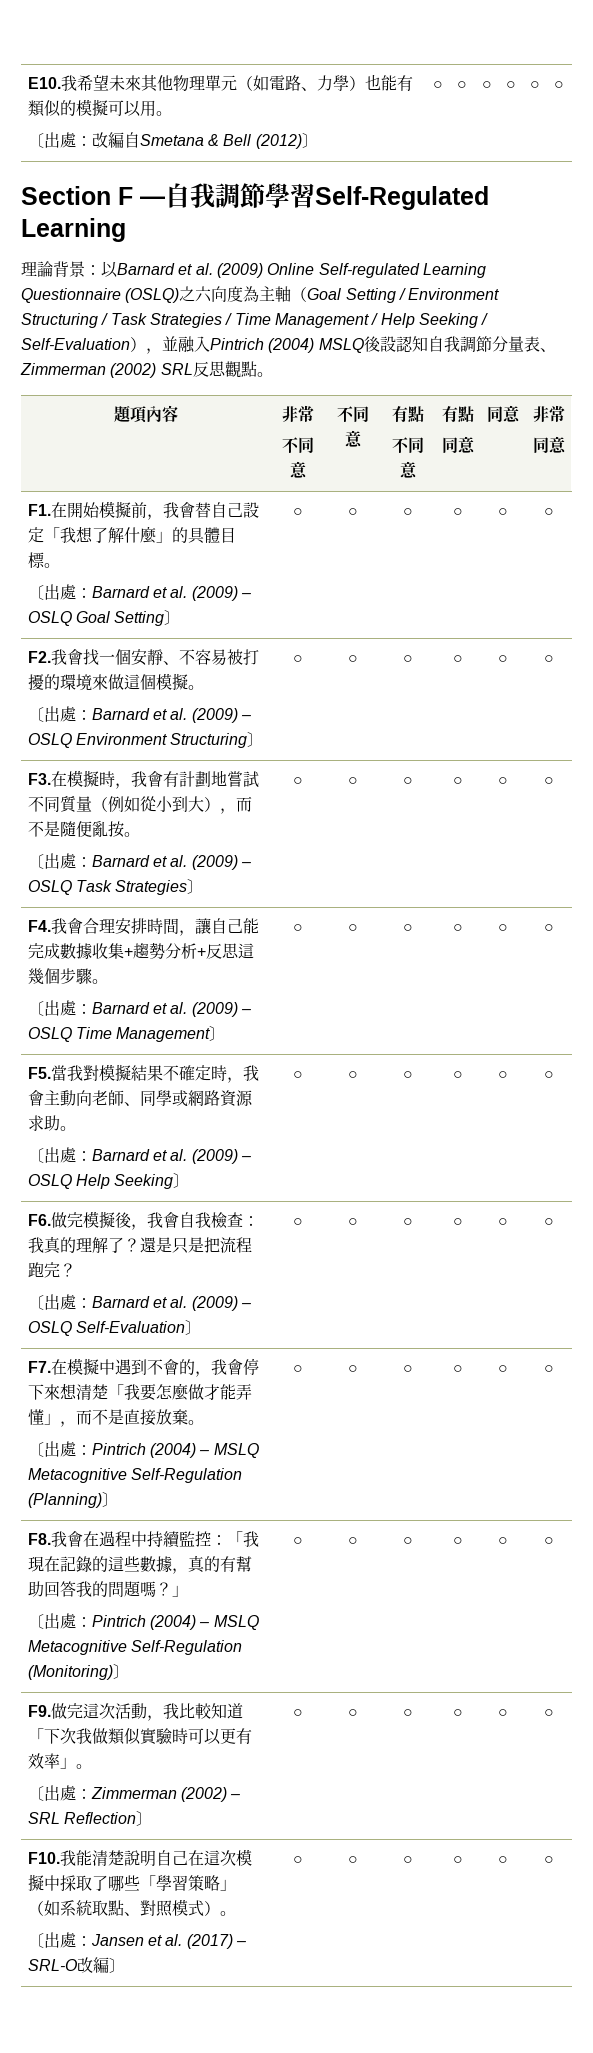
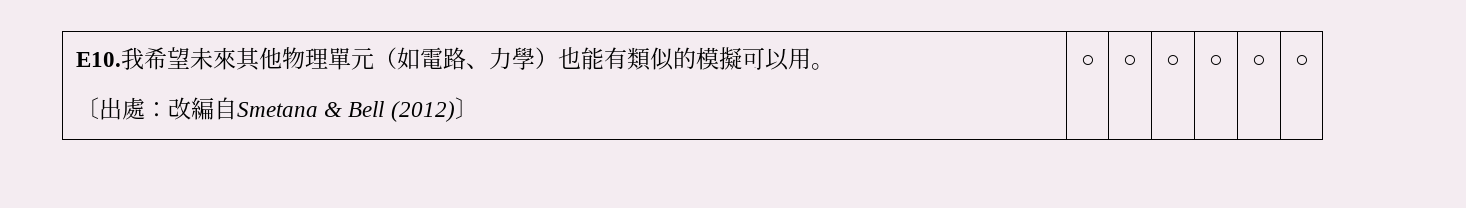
- Section F —自我調節學習Self-Regulated Learning
- 理論背景：以Barnard et al. (2009) Online Self-regulated Learning Questionnaire (OSLQ)之六向度為主軸（Goal Setting / Environment Structuring / Task Strategies / Time Management / Help Seeking / Self-Evaluation），並融入Pintrich (2004) MSLQ後設認知自我調節分量表、Zimmerman (2002) SRL反思觀點。
- 題項內容 | 非常
- 不同意 | 不同意 | 有點
- 不同意 | 有點
- 同意 | 同意 | 非常
- 同意
- F1.在開始模擬前，我會替自己設定「我想了解什麼」的具體目標。
- 〔出處：Barnard et al. (2009) – OSLQ Goal Setting〕 | ○ | ○ | ○ | ○ | ○ | ○
- F2.我會找一個安靜、不容易被打擾的環境來做這個模擬。
- 〔出處：Barnard et al. (2009) – OSLQ Environment Structuring〕 | ○ | ○ | ○ | ○ | ○ | ○
- F3.在模擬時，我會有計劃地嘗試不同質量（例如從小到大），而不是隨便亂按。
- 〔出處：Barnard et al. (2009) – OSLQ Task Strategies〕 | ○ | ○ | ○ | ○ | ○ | ○
- F4.我會合理安排時間，讓自己能完成數據收集+趨勢分析+反思這幾個步驟。
- 〔出處：Barnard et al. (2009) – OSLQ Time Management〕 | ○ | ○ | ○ | ○ | ○ | ○
- F5.當我對模擬結果不確定時，我會主動向老師、同學或網路資源求助。
- 〔出處：Barnard et al. (2009) – OSLQ Help Seeking〕 | ○ | ○ | ○ | ○ | ○ | ○
- F6.做完模擬後，我會自我檢查：我真的理解了？還是只是把流程跑完？
- 〔出處：Barnard et al. (2009) – OSLQ Self-Evaluation〕 | ○ | ○ | ○ | ○ | ○ | ○
- F7.在模擬中遇到不會的，我會停下來想清楚「我要怎麼做才能弄懂」，而不是直接放棄。
- 〔出處：Pintrich (2004) – MSLQ Metacognitive Self-Regulation (Planning)〕 | ○ | ○ | ○ | ○ | ○ | ○
- F8.我會在過程中持續監控：「我現在記錄的這些數據，真的有幫助回答我的問題嗎？」
- 〔出處：Pintrich (2004) – MSLQ Metacognitive Self-Regulation (Monitoring)〕 | ○ | ○ | ○ | ○ | ○ | ○
- F9.做完這次活動，我比較知道「下次我做類似實驗時可以更有效率」。
- 〔出處：Zimmerman (2002) – SRL Reflection〕 | ○ | ○ | ○ | ○ | ○ | ○
- F10.我能清楚說明自己在這次模擬中採取了哪些「學習策略」（如系統取點、對照模式）。
- 〔出處：Jansen et al. (2017) – SRL-O改編〕 | ○ | ○ | ○ | ○ | ○ | ○

